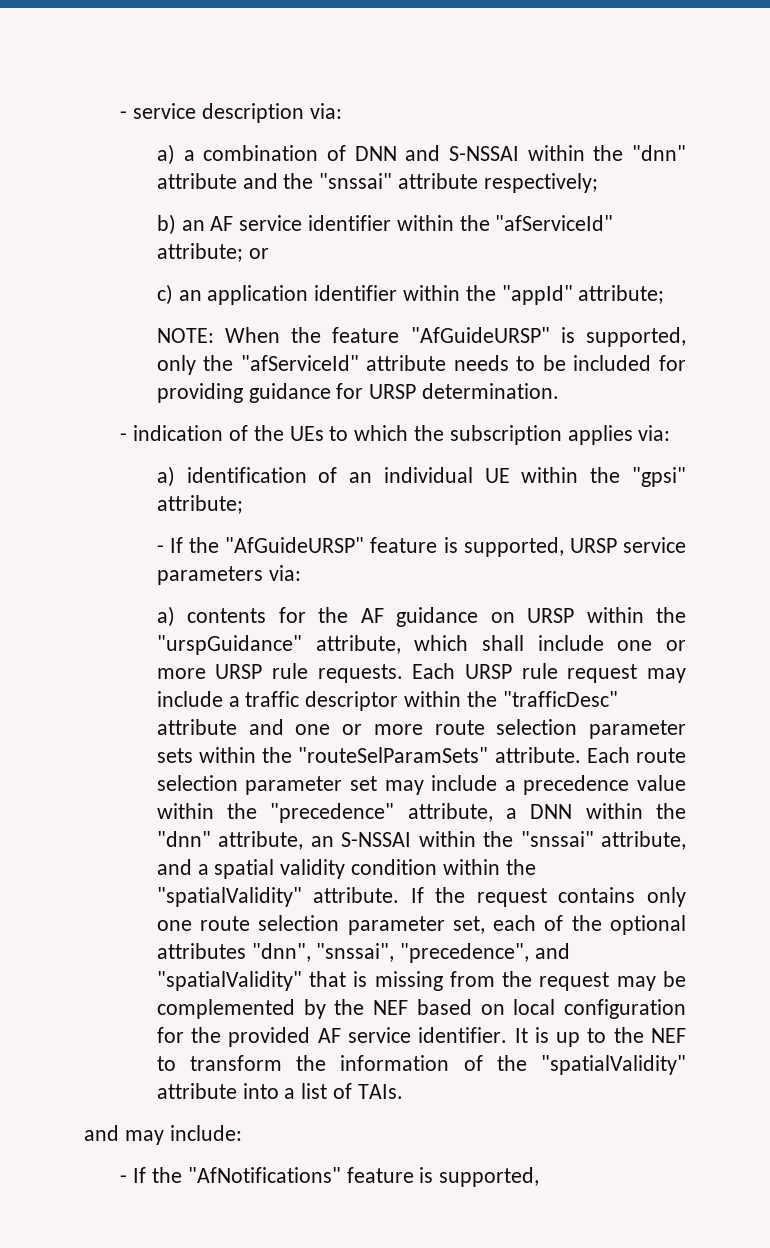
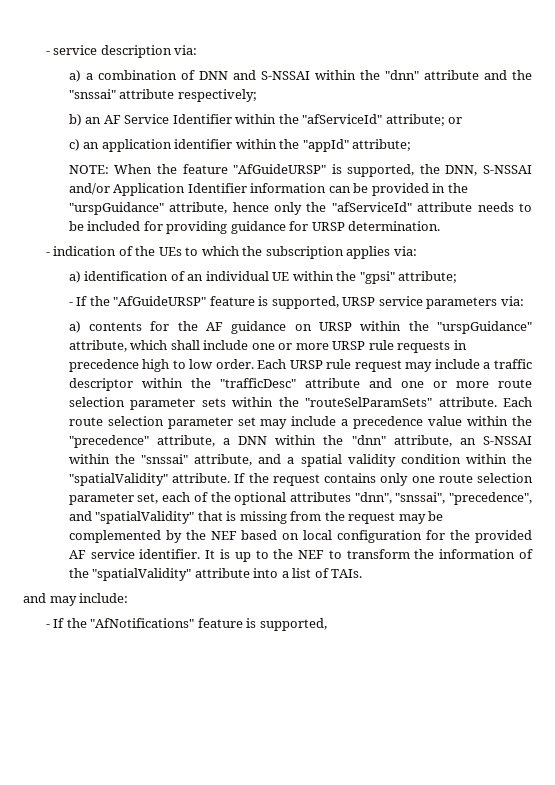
- b) an AF service identifier within the "afServiceId" attribute; or
+ b) an AF Service Identifier within the "afServiceId" attribute; or
- NOTE: When the feature "AfGuideURSP" is supported, only the "afServiceId" attribute needs to be included for providing guidance for URSP determination.
+ NOTE: When the feature "AfGuideURSP" is supported, the DNN, S-NSSAI and/or Application Identifier information can be provided in the "urspGuidance" attribute, hence only the "afServiceId" attribute needs to be included for providing guidance for URSP determination.
- a) contents for the AF guidance on URSP within the "urspGuidance" attribute, which shall include one or more URSP rule requests.
+ a) contents for the AF guidance on URSP within the "urspGuidance" attribute, which shall include one or more URSP rule requests in precedence high to low order.

